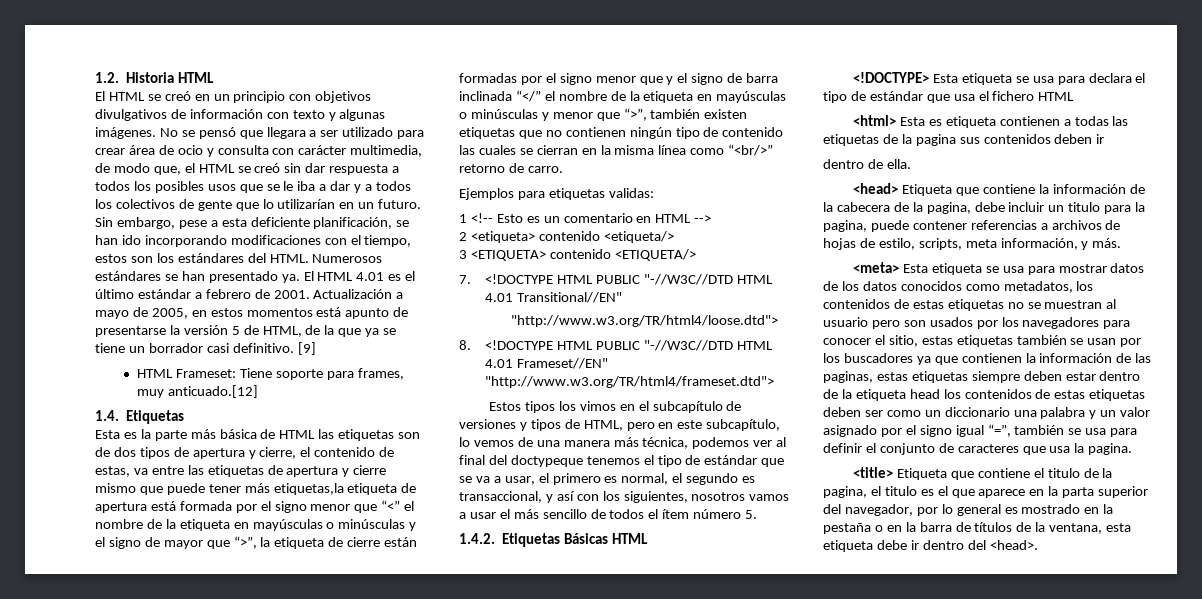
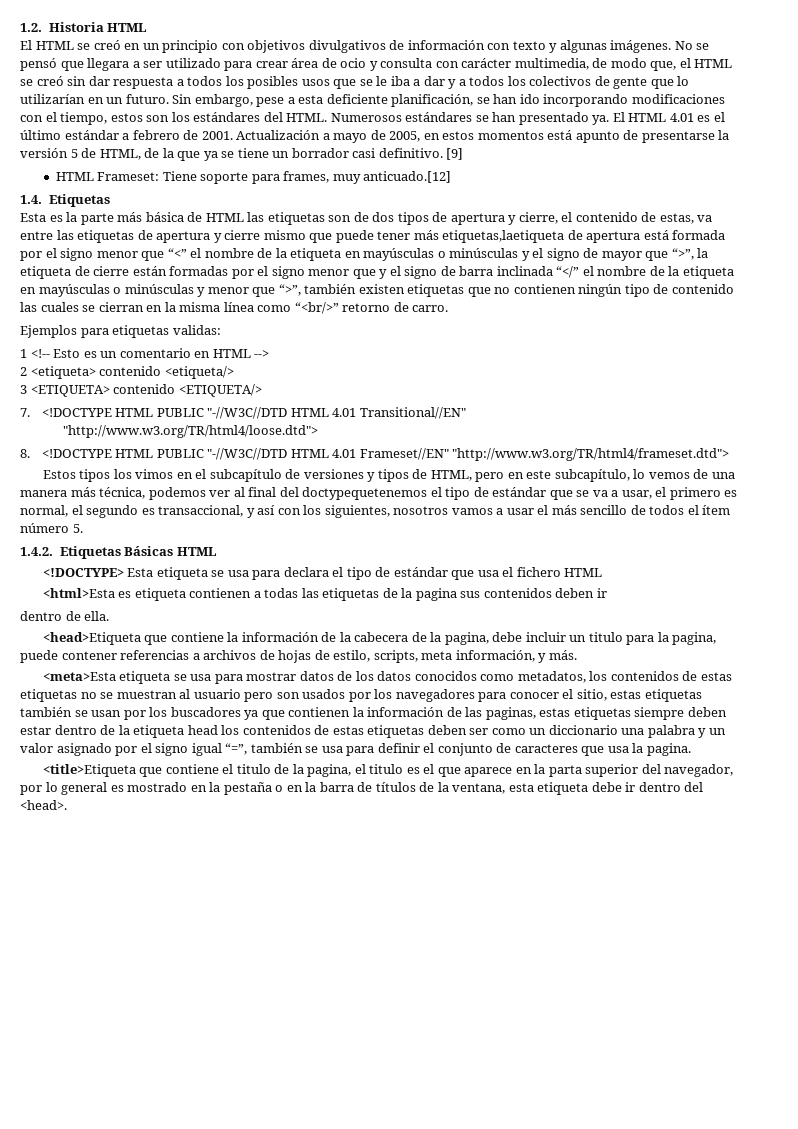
- Esta es la parte más básica de HTML las etiquetas son de dos tipos de apertura y cierre, el contenido de estas, va entre las etiquetas de apertura y cierre mismo que puede tener más etiquetas,la etiqueta de apertura está formada por el signo menor que “<” el nombre de la etiqueta en mayúsculas o minúsculas y el signo de mayor que “>”, la etiqueta de cierre están formadas por el signo menor que y el signo de barra inclinada “</” el nombre de la etiqueta en mayúsculas o minúsculas y menor que “>”, también existen etiquetas que no contienen ningún tipo de contenido las cuales se cierran en la misma línea como “<br/>” retorno de carro.
+ Esta es la parte más básica de HTML las etiquetas son de dos tipos de apertura y cierre, el contenido de estas, va entre las etiquetas de apertura y cierre mismo que puede tener más etiquetas,laetiqueta de apertura está formada por el signo menor que “<” el nombre de la etiqueta en mayúsculas o minúsculas y el signo de mayor que “>”, la etiqueta de cierre están formadas por el signo menor que y el signo de barra inclinada “</” el nombre de la etiqueta en mayúsculas o minúsculas y menor que “>”, también existen etiquetas que no contienen ningún tipo de contenido las cuales se cierran en la misma línea como “<br/>” retorno de carro.
- Estos tipos los vimos en el subcapítulo de versiones y tipos de HTML, pero en este subcapítulo, lo vemos de una manera más técnica, podemos ver al final del doctypeque tenemos el tipo de estándar que se va a usar, el primero es normal, el segundo es transaccional, y así con los siguientes, nosotros vamos a usar el más sencillo de todos el ítem número 5.
+ Estos tipos los vimos en el subcapítulo de versiones y tipos de HTML, pero en este subcapítulo, lo vemos de una manera más técnica, podemos ver al final del doctypequetenemos el tipo de estándar que se va a usar, el primero es normal, el segundo es transaccional, y así con los siguientes, nosotros vamos a usar el más sencillo de todos el ítem número 5.
- <html> Esta es etiqueta contienen a todas las etiquetas de la pagina sus contenidos deben ir
+ <html>Esta es etiqueta contienen a todas las etiquetas de la pagina sus contenidos deben ir
- <head> Etiqueta que contiene la información de la cabecera de la pagina, debe incluir un titulo para la pagina, puede contener referencias a archivos de hojas de estilo, scripts, meta información, y más.
+ <head>Etiqueta que contiene la información de la cabecera de la pagina, debe incluir un titulo para la pagina, puede contener referencias a archivos de hojas de estilo, scripts, meta información, y más.
- <meta> Esta etiqueta se usa para mostrar datos de los datos conocidos como metadatos, los contenidos de estas etiquetas no se muestran al usuario pero son usados por los navegadores para conocer el sitio, estas etiquetas también se usan por los buscadores ya que contienen la información de las paginas, estas etiquetas siempre deben estar dentro de la etiqueta head los contenidos de estas etiquetas deben ser como un diccionario una palabra y un valor asignado por el signo igual “=”, también se usa para definir el conjunto de caracteres que usa la pagina.
+ <meta>Esta etiqueta se usa para mostrar datos de los datos conocidos como metadatos, los contenidos de estas etiquetas no se muestran al usuario pero son usados por los navegadores para conocer el sitio, estas etiquetas también se usan por los buscadores ya que contienen la información de las paginas, estas etiquetas siempre deben estar dentro de la etiqueta head los contenidos de estas etiquetas deben ser como un diccionario una palabra y un valor asignado por el signo igual “=”, también se usa para definir el conjunto de caracteres que usa la pagina.
- <title> Etiqueta que contiene el titulo de la pagina, el titulo es el que aparece en la parta superior del navegador, por lo general es mostrado en la pestaña o en la barra de títulos de la ventana, esta etiqueta debe ir dentro del <head>.
+ <title>Etiqueta que contiene el titulo de la pagina, el titulo es el que aparece en la parta superior del navegador, por lo general es mostrado en la pestaña o en la barra de títulos de la ventana, esta etiqueta debe ir dentro del <head>.

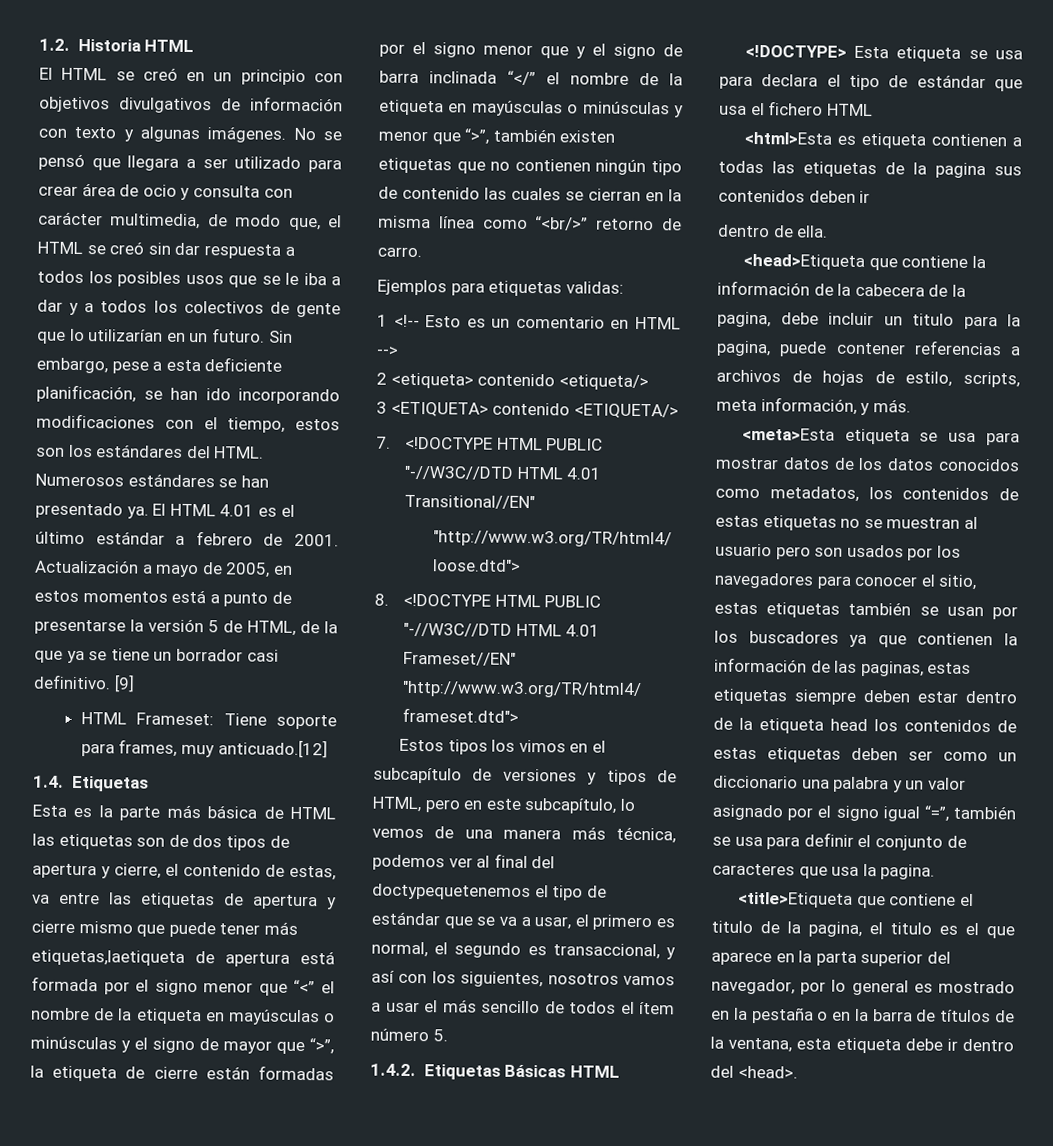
- Actualización a mayo de 2005, en estos momentos está apunto de presentarse la versión 5 de HTML, de la que ya se tiene un borrador casi definitivo.
+ Actualización a mayo de 2005, en estos momentos está a punto de presentarse la versión 5 de HTML, de la que ya se tiene un borrador casi definitivo.

